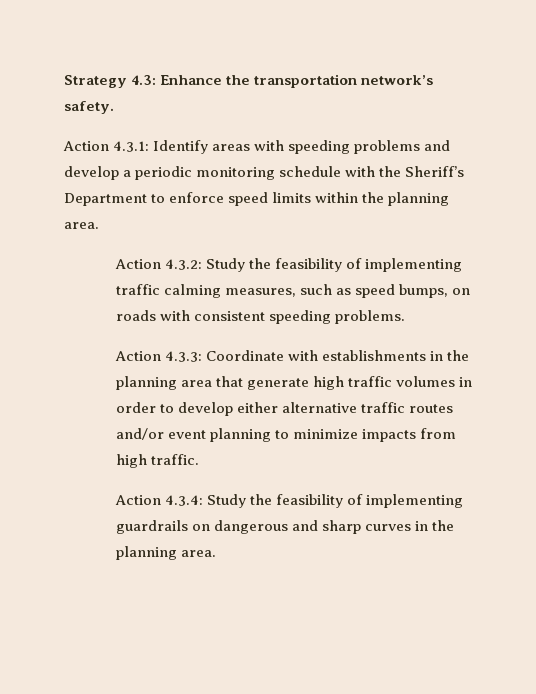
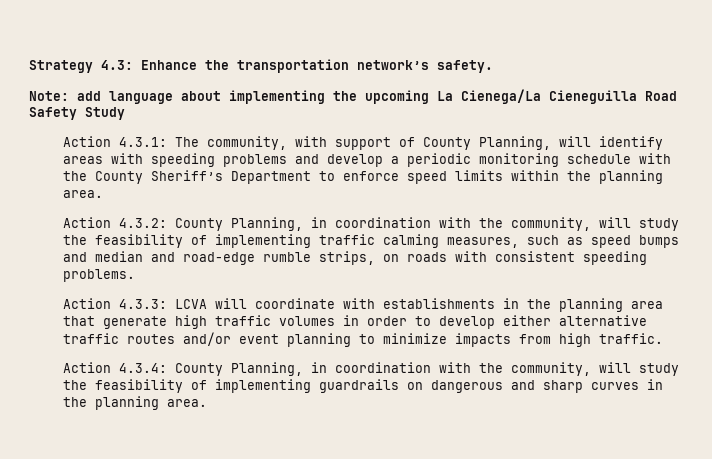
- Action 4.3.1: Identify areas with speeding problems and develop a periodic monitoring schedule with the Sheriff’s Department to enforce speed limits within the planning area.
+ Note: add language about implementing the upcoming La Cienega/La Cieneguilla Road Safety Study
+ Action 4.3.1: The community, with support of County Planning, will identify areas with speeding problems and develop a periodic monitoring schedule with the County Sheriff’s Department to enforce speed limits within the planning area.
- Action 4.3.2: Study the feasibility of implementing traffic calming measures, such as speed bumps, on roads with consistent speeding problems.
+ Action 4.3.2: County Planning, in coordination with the community, will study the feasibility of implementing traffic calming measures, such as speed bumps and median and road-edge rumble strips, on roads with consistent speeding problems.
- Action 4.3.3: Coordinate with establishments in the planning area that generate high traffic volumes in order to develop either alternative traffic routes and/or event planning to minimize impacts from high traffic.
+ Action 4.3.3: LCVA will coordinate with establishments in the planning area that generate high traffic volumes in order to develop either alternative traffic routes and/or event planning to minimize impacts from high traffic.
- Action 4.3.4: Study the feasibility of implementing guardrails on dangerous and sharp curves in the planning area.
+ Action 4.3.4: County Planning, in coordination with the community, will study the feasibility of implementing guardrails on dangerous and sharp curves in the planning area.

